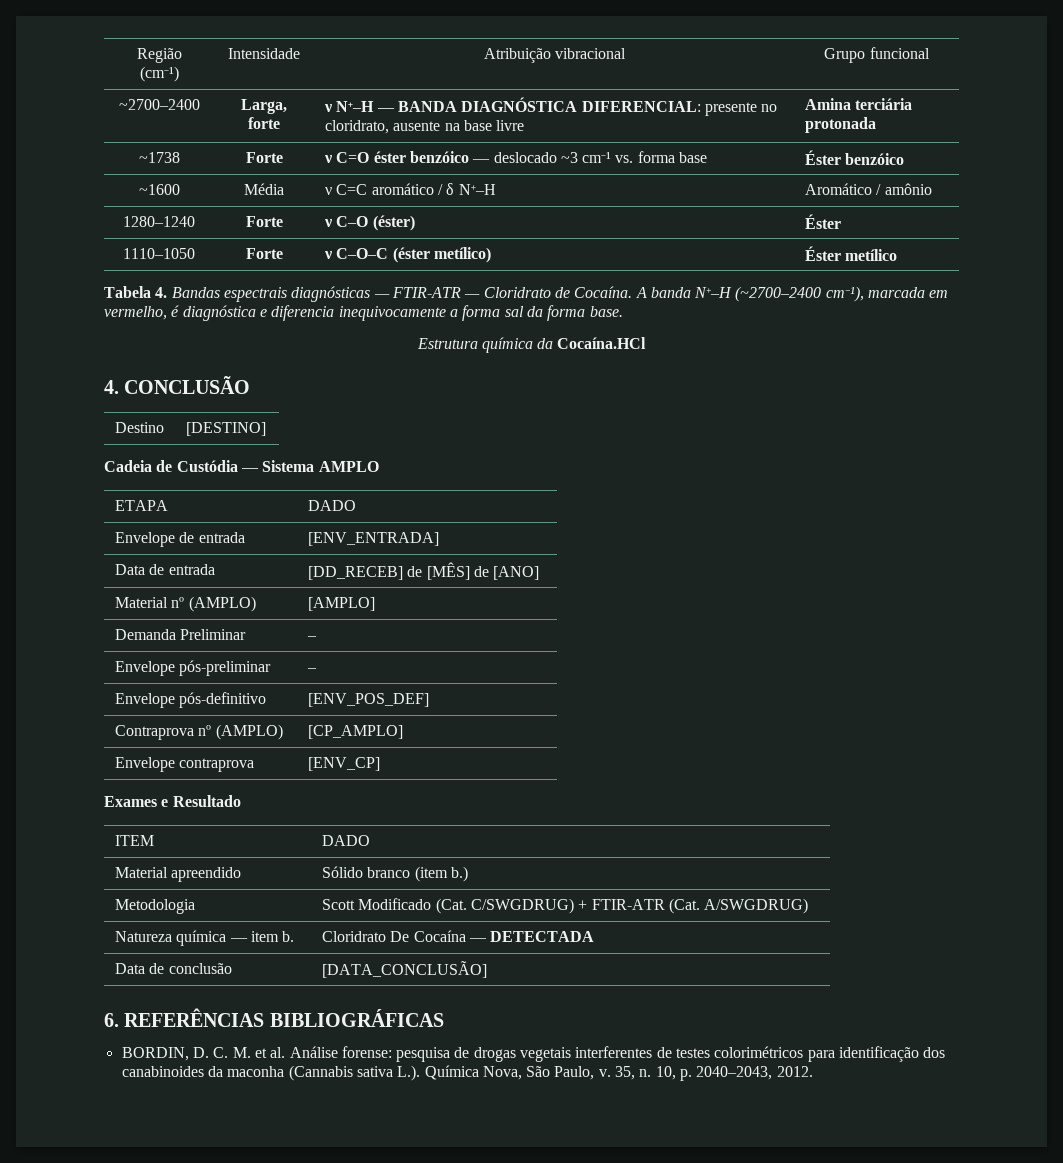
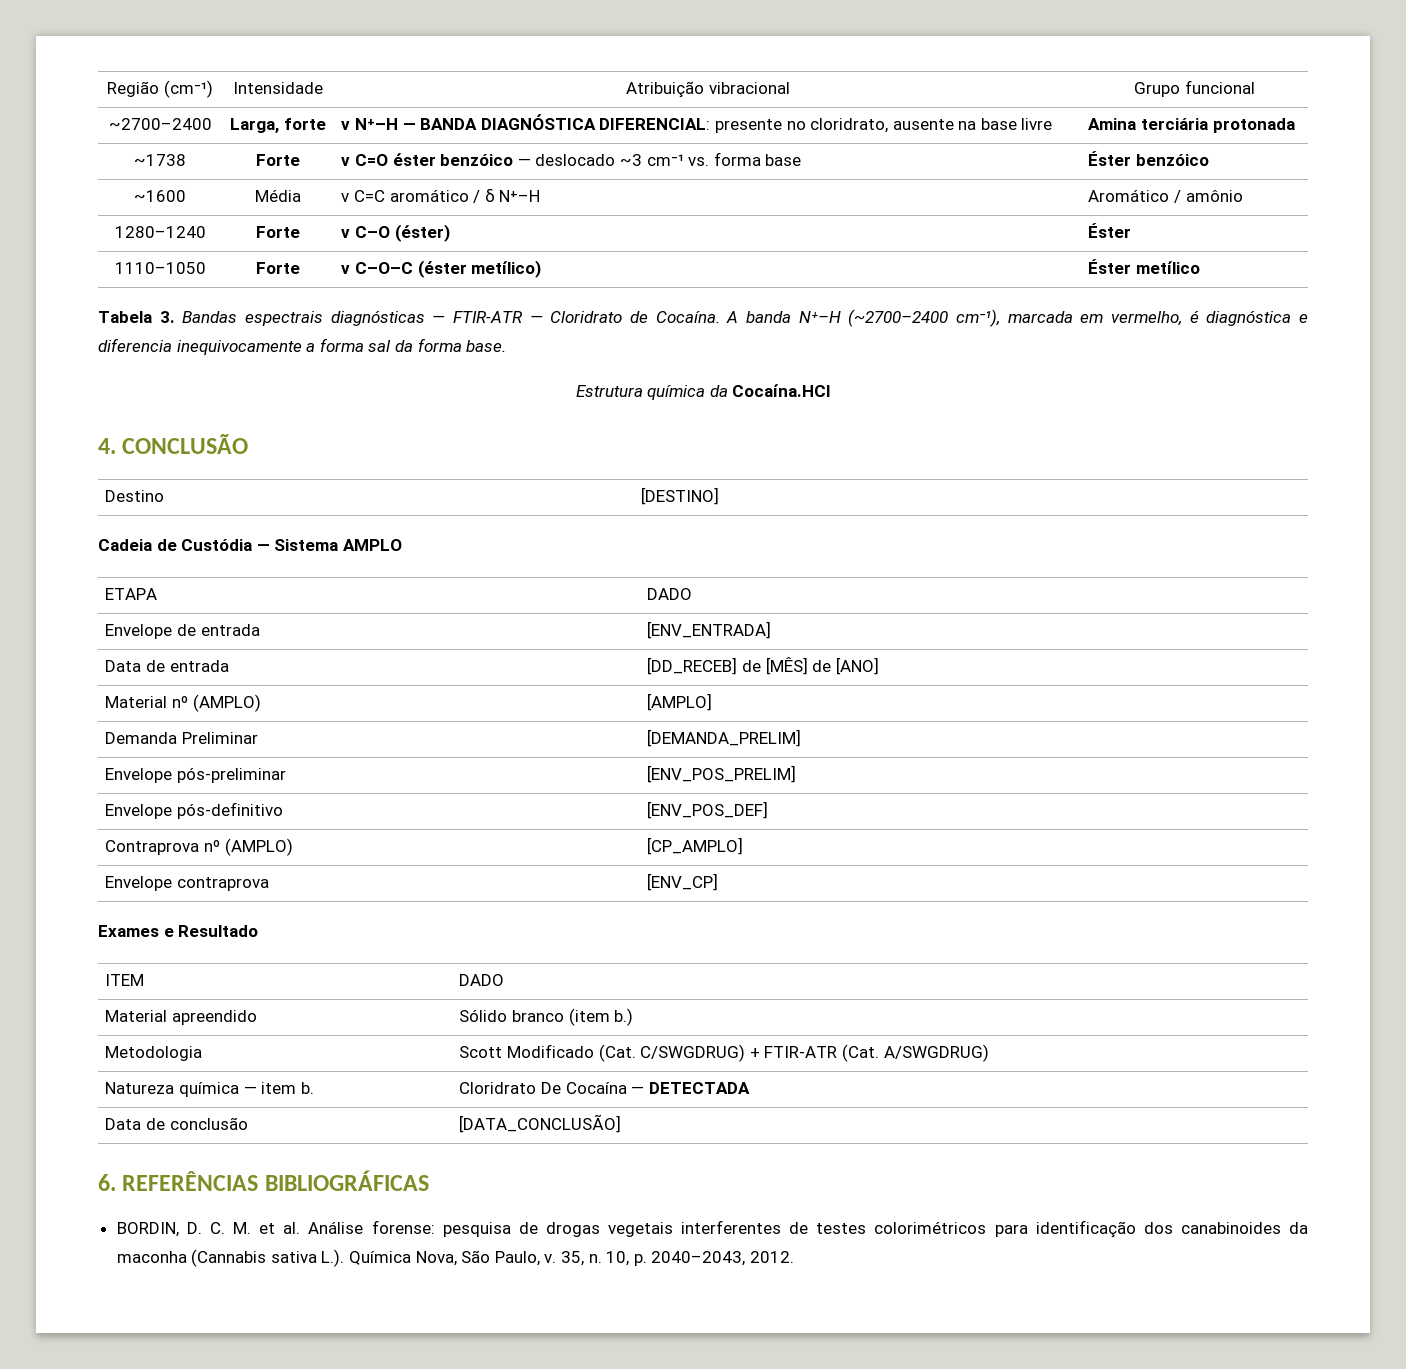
- Tabela 4. Bandas espectrais diagnósticas — FTIR-ATR — Cloridrato de Cocaína.
+ Tabela 3. Bandas espectrais diagnósticas — FTIR-ATR — Cloridrato de Cocaína.
- Demanda Preliminar | –
+ Demanda Preliminar | [DEMANDA_PRELIM]
- Envelope pós-preliminar | –
+ Envelope pós-preliminar | [ENV_POS_PRELIM]

